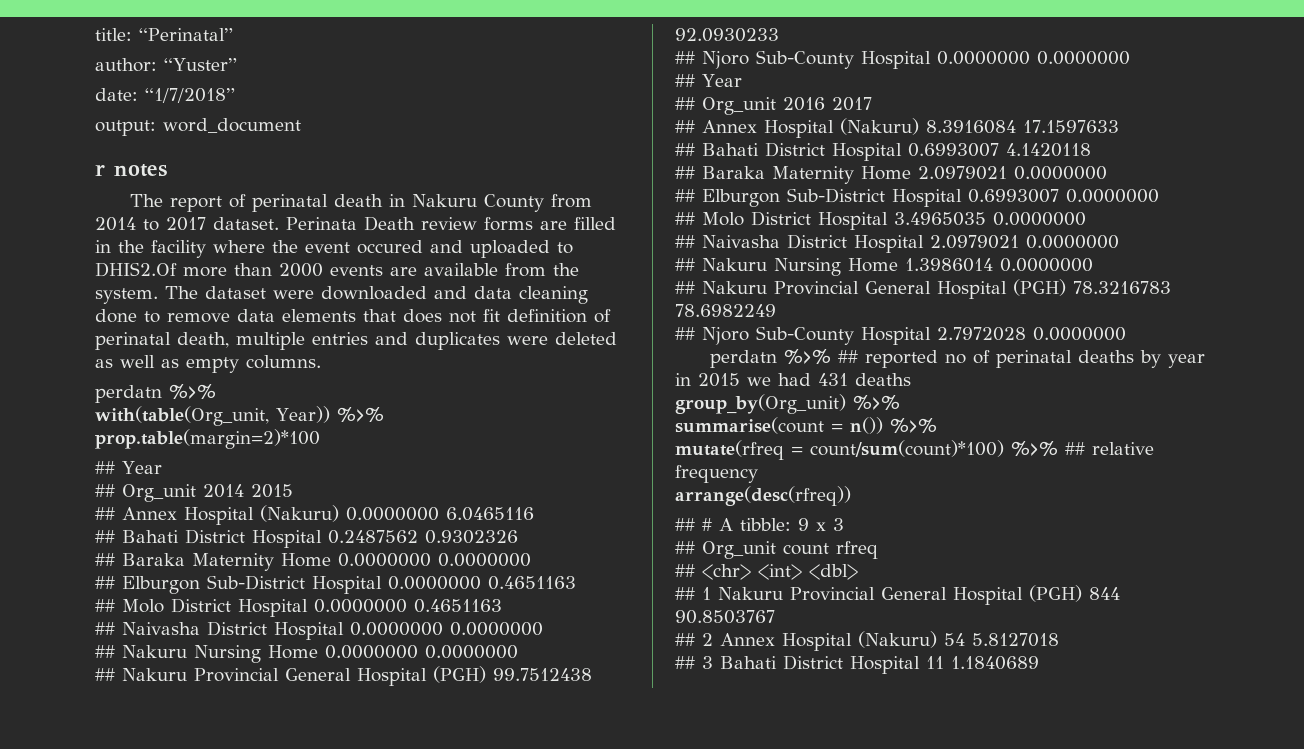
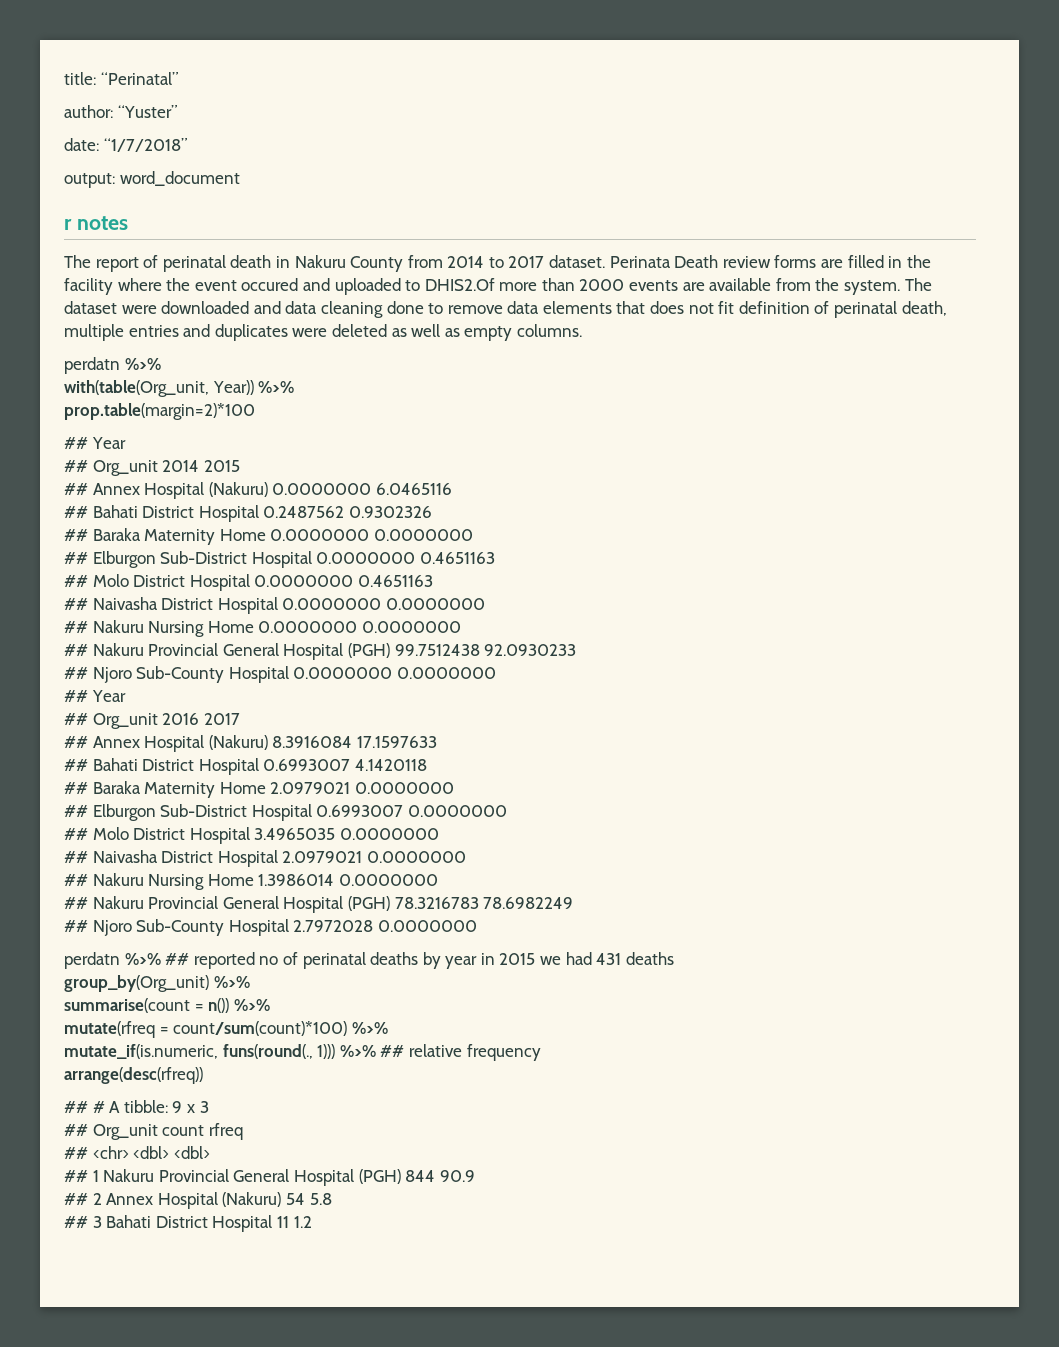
- mutate(rfreq = count/sum(count)*100) %>% ## relative frequency
+ mutate(rfreq = count/sum(count)*100) %>%
+ mutate_if(is.numeric, funs(round(., 1))) %>% ## relative frequency
- ## <chr> <int> <dbl>
+ ## <chr> <dbl> <dbl>
- ## 1 Nakuru Provincial General Hospital (PGH) 844 90.8503767
+ ## 1 Nakuru Provincial General Hospital (PGH) 844 90.9
- ## 2 Annex Hospital (Nakuru) 54 5.8127018
+ ## 2 Annex Hospital (Nakuru) 54 5.8
- ## 3 Bahati District Hospital 11 1.1840689
+ ## 3 Bahati District Hospital 11 1.2

